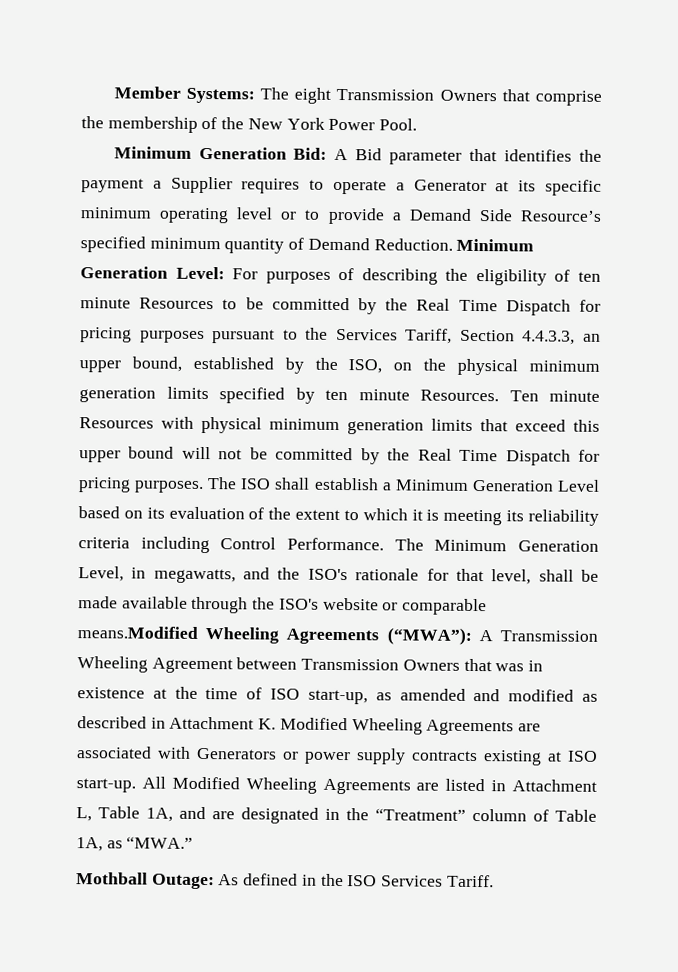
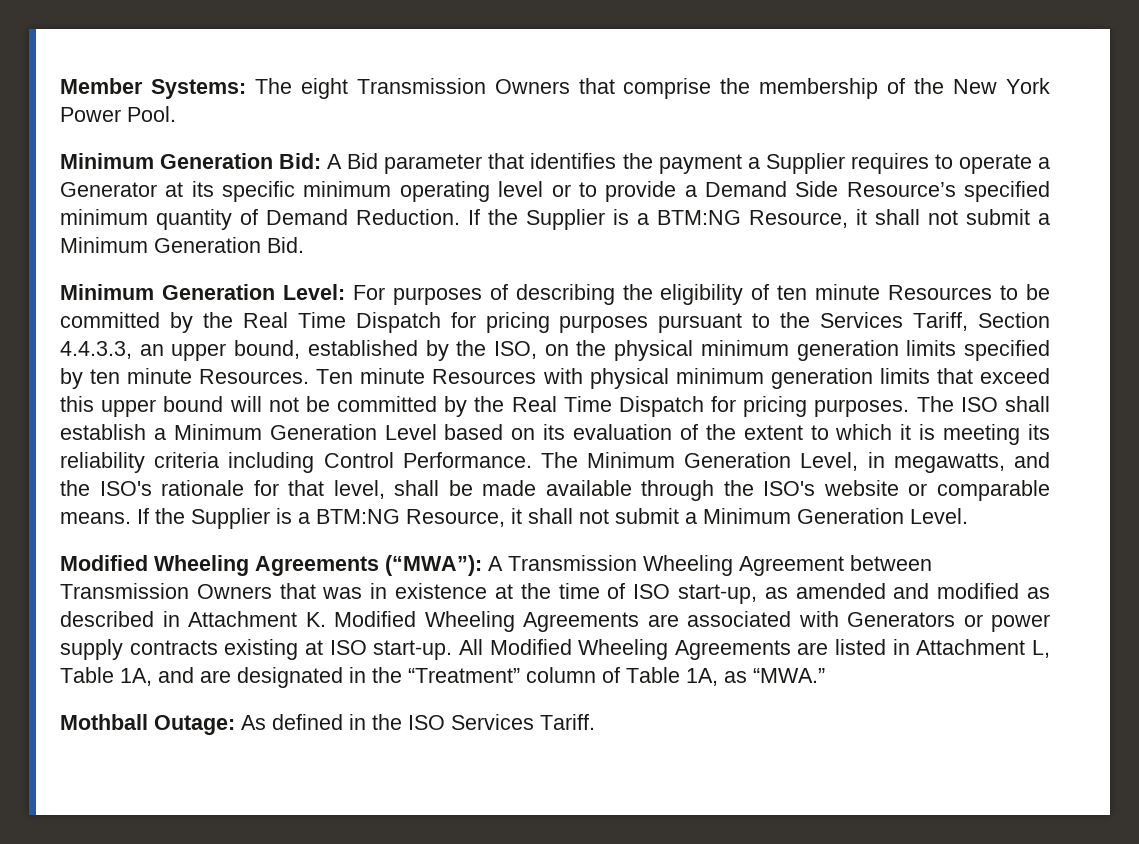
- A Bid parameter that identifies the payment a Supplier requires to operate a Generator at its specific minimum operating level or to provide a Demand Side Resource’s specified minimum quantity of Demand Reduction. Minimum Generation Level:
+ A Bid parameter that identifies the payment a Supplier requires to operate a Generator at its specific minimum operating level or to provide a Demand Side Resource’s specified minimum quantity of Demand Reduction. If the Supplier is a BTM:NG Resource, it shall not submit a Minimum Generation Bid.
+ Minimum Generation Level:
- The Minimum Generation Level, in megawatts, and the ISO's rationale for that level, shall be made available through the ISO's website or comparable means.Modified Wheeling Agreements (“MWA”):
+ The Minimum Generation Level, in megawatts, and the ISO's rationale for that level, shall be made available through the ISO's website or comparable means. If the Supplier is a BTM:NG Resource, it shall not submit a Minimum Generation Level.
+ Modified Wheeling Agreements (“MWA”):

